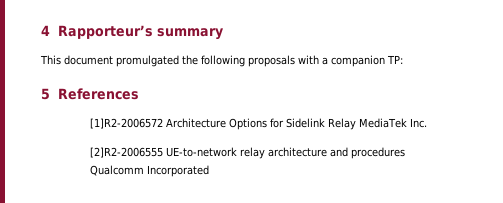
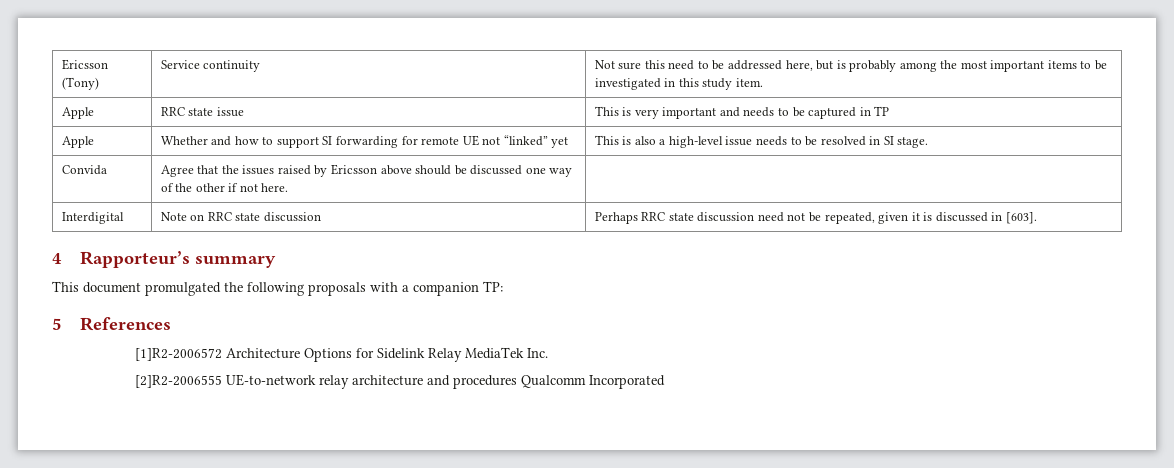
+ Ericsson (Tony) | Service continuity | Not sure this need to be addressed here, but is probably among the most important items to be investigated in this study item.
+ Apple | RRC state issue | This is very important and needs to be captured in TP
+ Apple | Whether and how to support SI forwarding for remote UE not “linked” yet | This is also a high-level issue needs to be resolved in SI stage.
+ Convida | Agree that the issues raised by Ericsson above should be discussed one way of the other if not here. |
+ Interdigital | Note on RRC state discussion | Perhaps RRC state discussion need not be repeated, given it is discussed in [603].

